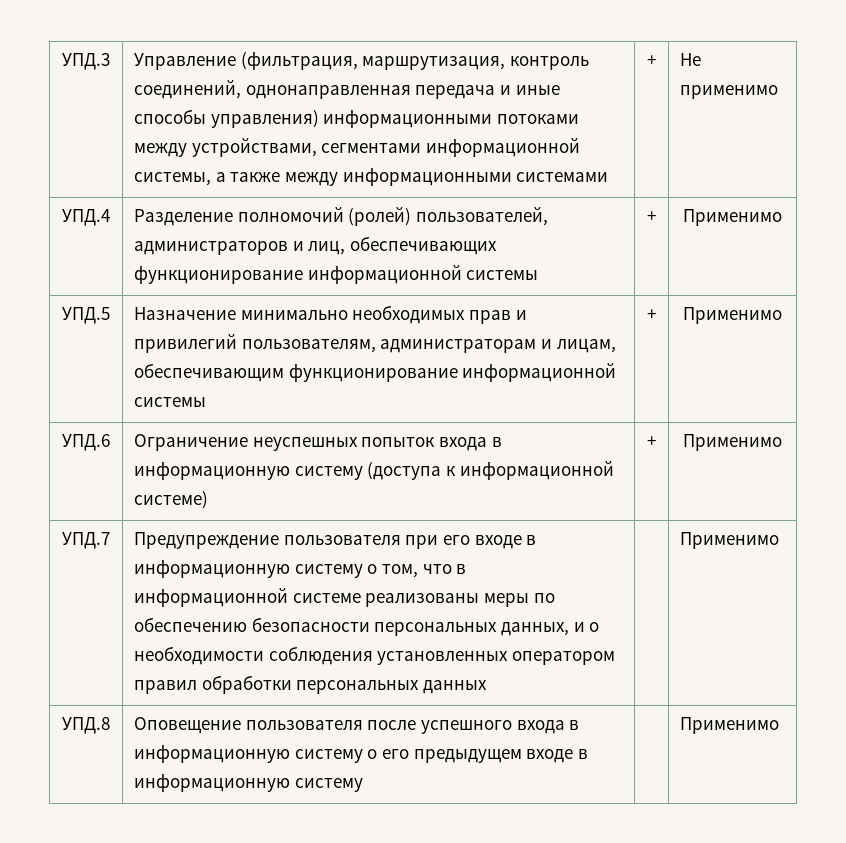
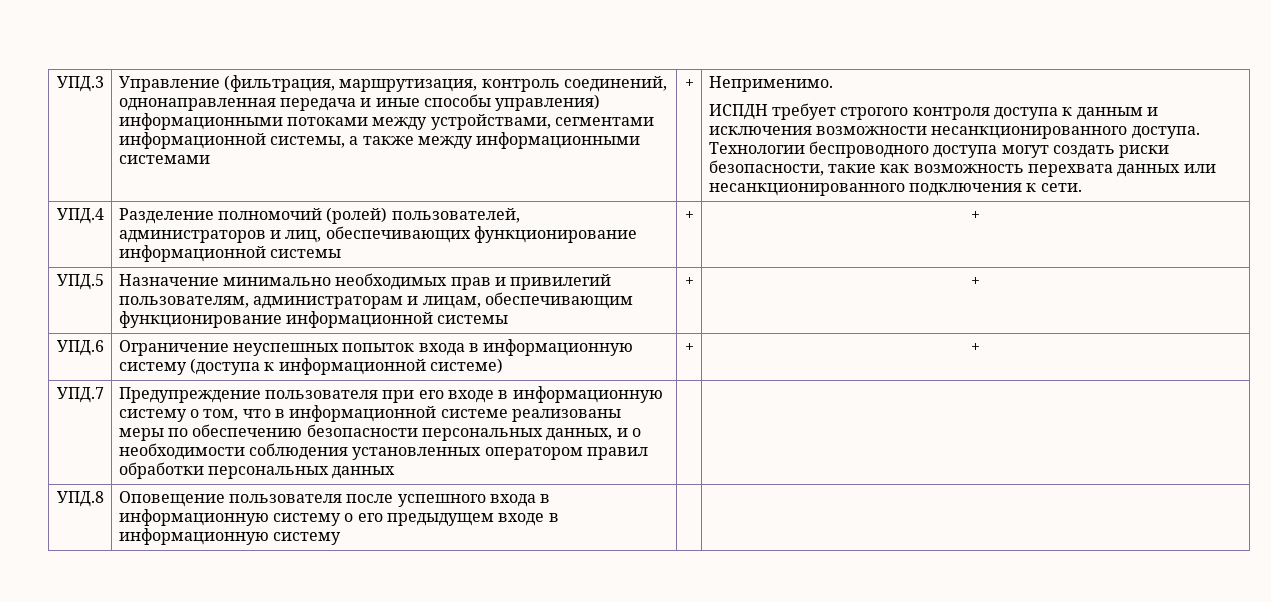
- Не применимо
+ Неприменимо.
+ ИСПДН требует строгого контроля доступа к данным и исключения возможности несанкционированного доступа. Технологии беспроводного доступа могут создать риски безопасности, такие как возможность перехвата данных или несанкционированного подключения к сети.
- УПД.4 | Разделение полномочий (ролей) пользователей, администраторов и лиц, обеспечивающих функционирование информационной системы | + | Применимо
+ УПД.4 | Разделение полномочий (ролей) пользователей, администраторов и лиц, обеспечивающих функционирование информационной системы | + | +
- УПД.5 | Назначение минимально необходимых прав и привилегий пользователям, администраторам и лицам, обеспечивающим функционирование информационной системы | + | Применимо
+ УПД.5 | Назначение минимально необходимых прав и привилегий пользователям, администраторам и лицам, обеспечивающим функционирование информационной системы | + | +
- УПД.6 | Ограничение неуспешных попыток входа в информационную систему (доступа к информационной системе) | + | Применимо
+ УПД.6 | Ограничение неуспешных попыток входа в информационную систему (доступа к информационной системе) | + | +
- УПД.7 | Предупреждение пользователя при его входе в информационную систему о том, что в информационной системе реализованы меры по обеспечению безопасности персональных данных, и о необходимости соблюдения установленных оператором правил обработки персональных данных | | Применимо
+ УПД.7 | Предупреждение пользователя при его входе в информационную систему о том, что в информационной системе реализованы меры по обеспечению безопасности персональных данных, и о необходимости соблюдения установленных оператором правил обработки персональных данных | |
- УПД.8 | Оповещение пользователя после успешного входа в информационную систему о его предыдущем входе в информационную систему | | Применимо
+ УПД.8 | Оповещение пользователя после успешного входа в информационную систему о его предыдущем входе в информационную систему | |

